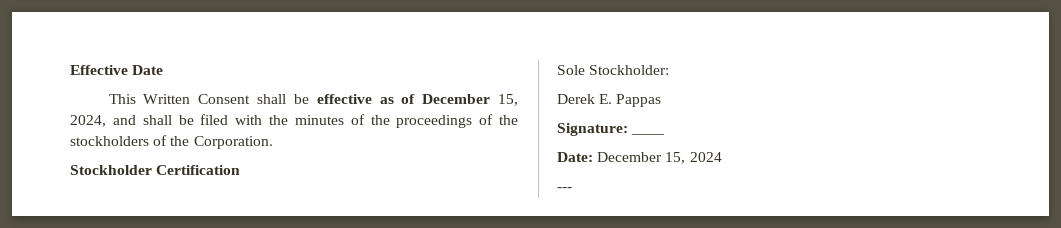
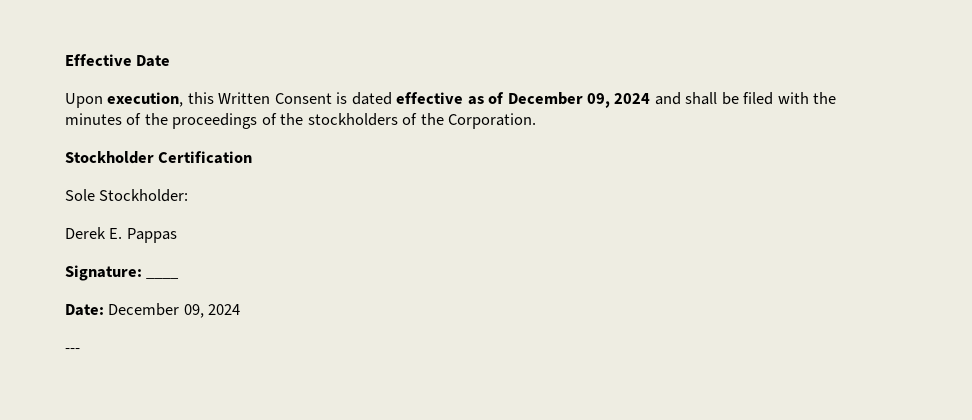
- This Written Consent shall be effective as of December 15, 2024, and shall be filed with the minutes of the proceedings of the stockholders of the Corporation.
+ Upon execution, this Written Consent is dated effective as of December 09, 2024 and shall be filed with the minutes of the proceedings of the stockholders of the Corporation.
- Date: December 15, 2024
+ Date: December 09, 2024

